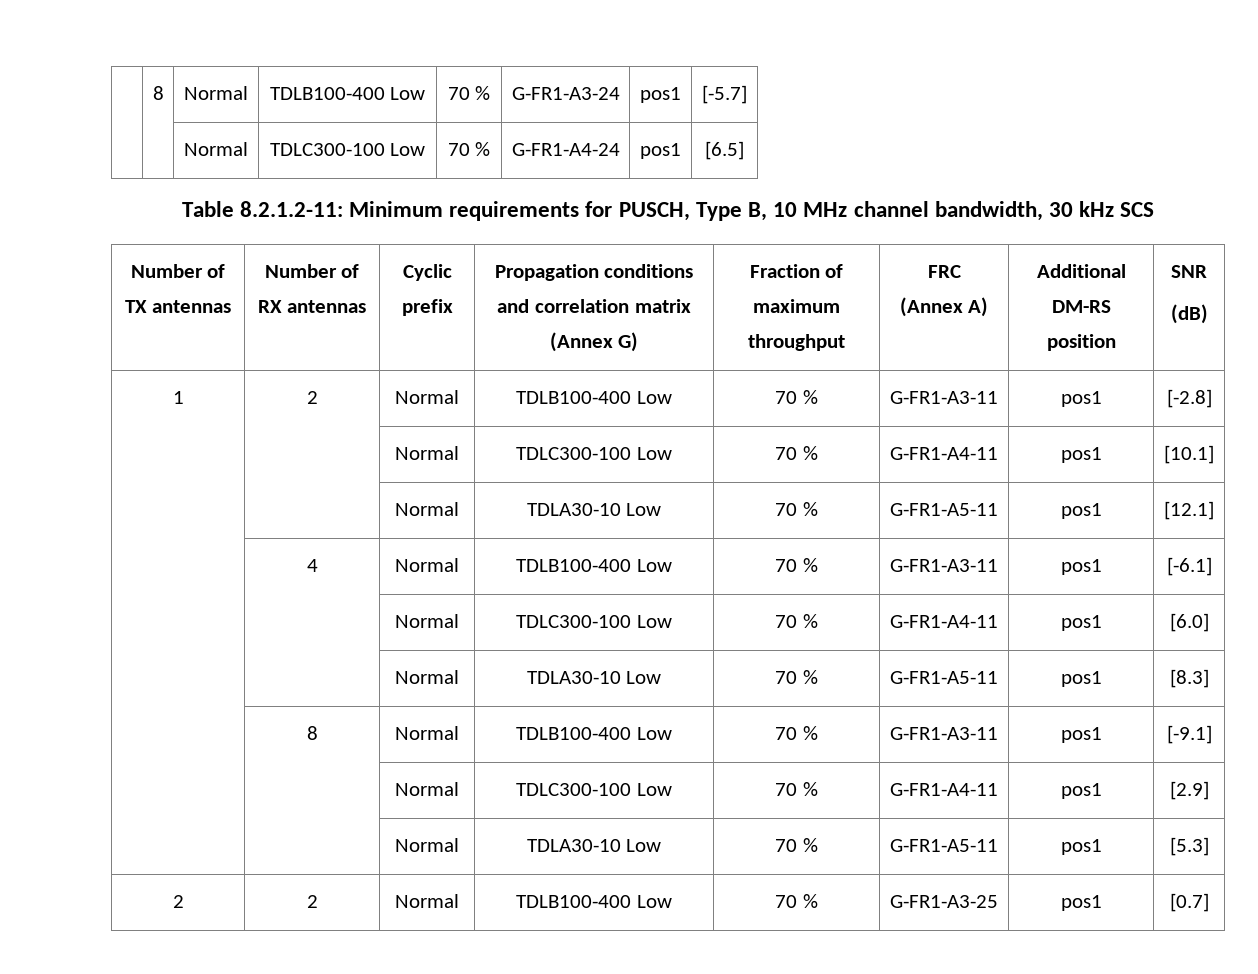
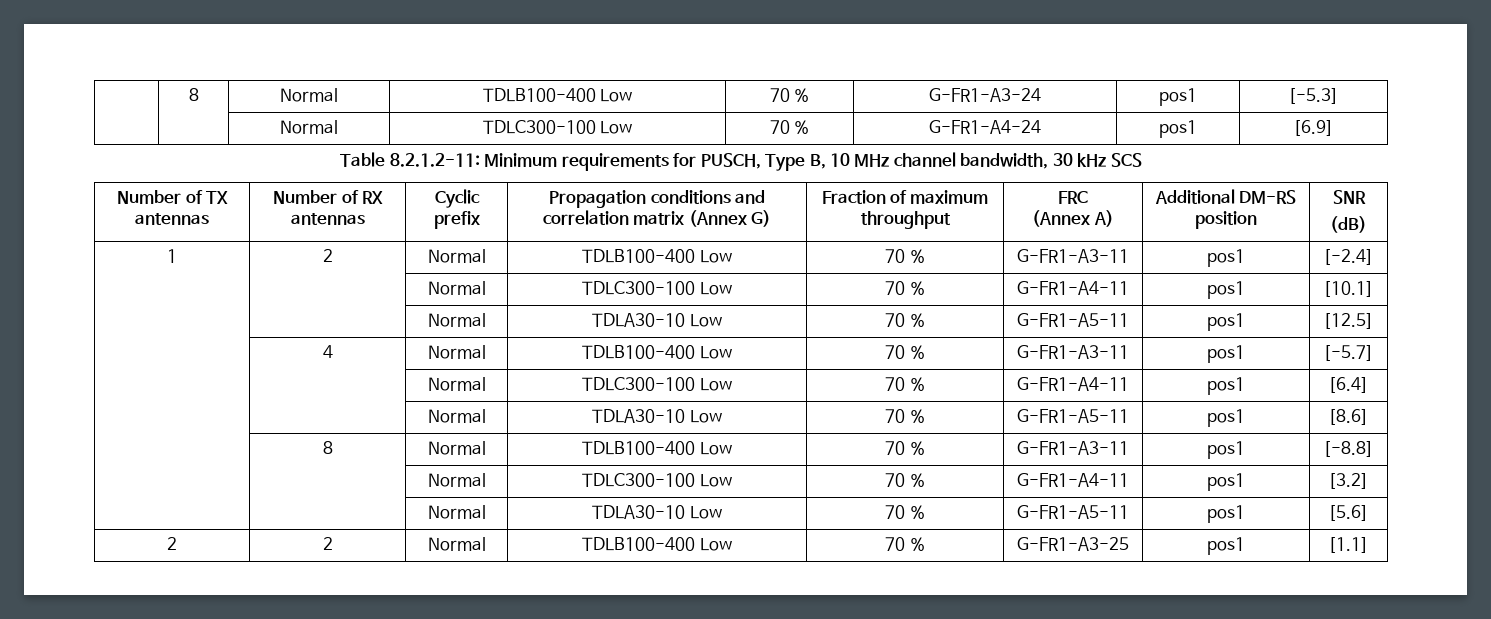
- | 8 | Normal | TDLB100-400 Low | 70 % | G-FR1-A3-24 | pos1 | [-5.7]
+ | 8 | Normal | TDLB100-400 Low | 70 % | G-FR1-A3-24 | pos1 | [-5.3]
- | | Normal | TDLC300-100 Low | 70 % | G-FR1-A4-24 | pos1 | [6.5]
+ | | Normal | TDLC300-100 Low | 70 % | G-FR1-A4-24 | pos1 | [6.9]
- 1 | 2 | Normal | TDLB100-400 Low | 70 % | G-FR1-A3-11 | pos1 | [-2.8]
+ 1 | 2 | Normal | TDLB100-400 Low | 70 % | G-FR1-A3-11 | pos1 | [-2.4]
- | | Normal | TDLA30-10 Low | 70 % | G-FR1-A5-11 | pos1 | [12.1]
+ | | Normal | TDLA30-10 Low | 70 % | G-FR1-A5-11 | pos1 | [12.5]
- | 4 | Normal | TDLB100-400 Low | 70 % | G-FR1-A3-11 | pos1 | [-6.1]
- | | Normal | TDLC300-100 Low | 70 % | G-FR1-A4-11 | pos1 | [6.0]
- | | Normal | TDLA30-10 Low | 70 % | G-FR1-A5-11 | pos1 | [8.3]
+ | 4 | Normal | TDLB100-400 Low | 70 % | G-FR1-A3-11 | pos1 | [-5.7]
+ | | Normal | TDLC300-100 Low | 70 % | G-FR1-A4-11 | pos1 | [6.4]
+ | | Normal | TDLA30-10 Low | 70 % | G-FR1-A5-11 | pos1 | [8.6]
- | 8 | Normal | TDLB100-400 Low | 70 % | G-FR1-A3-11 | pos1 | [-9.1]
- | | Normal | TDLC300-100 Low | 70 % | G-FR1-A4-11 | pos1 | [2.9]
- | | Normal | TDLA30-10 Low | 70 % | G-FR1-A5-11 | pos1 | [5.3]
+ | 8 | Normal | TDLB100-400 Low | 70 % | G-FR1-A3-11 | pos1 | [-8.8]
+ | | Normal | TDLC300-100 Low | 70 % | G-FR1-A4-11 | pos1 | [3.2]
+ | | Normal | TDLA30-10 Low | 70 % | G-FR1-A5-11 | pos1 | [5.6]
- 2 | 2 | Normal | TDLB100-400 Low | 70 % | G-FR1-A3-25 | pos1 | [0.7]
+ 2 | 2 | Normal | TDLB100-400 Low | 70 % | G-FR1-A3-25 | pos1 | [1.1]

